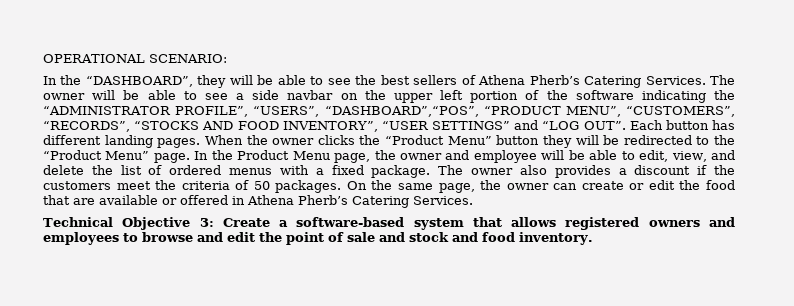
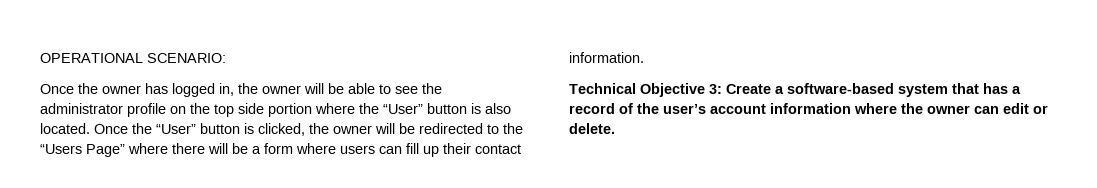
- In the “DASHBOARD”, they will be able to see the best sellers of Athena Pherb’s Catering Services. The owner will be able to see a side navbar on the upper left portion of the software indicating the “ADMINISTRATOR PROFILE”, “USERS”, “DASHBOARD”,“POS”, “PRODUCT MENU”, “CUSTOMERS”, “RECORDS”, “STOCKS AND FOOD INVENTORY”, “USER SETTINGS” and “LOG OUT”. Each button has different landing pages. When the owner clicks the “Product Menu” button they will be redirected to the “Product Menu” page. In the Product Menu page, the owner and employee will be able to edit, view, and delete the list of ordered menus with a fixed package. The owner also provides a discount if the customers meet the criteria of 50 packages. On the same page, the owner can create or edit the food that are available or offered in Athena Pherb’s Catering Services.
+ Once the owner has logged in, the owner will be able to see the administrator profile on the top side portion where the “User” button is also located. Once the “User” button is clicked, the owner will be redirected to the “Users Page” where there will be a form where users can fill up their contact information.
- Technical Objective 3: Create a software-based system that allows registered owners and employees to browse and edit the point of sale and stock and food inventory.
+ Technical Objective 3: Create a software-based system that has a record of the user’s account information where the owner can edit or delete.

